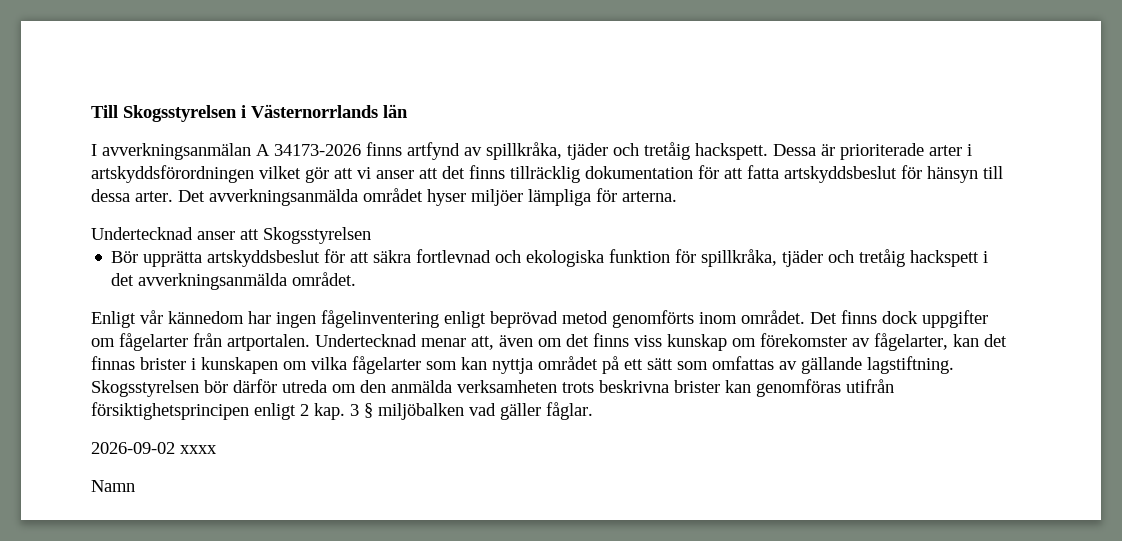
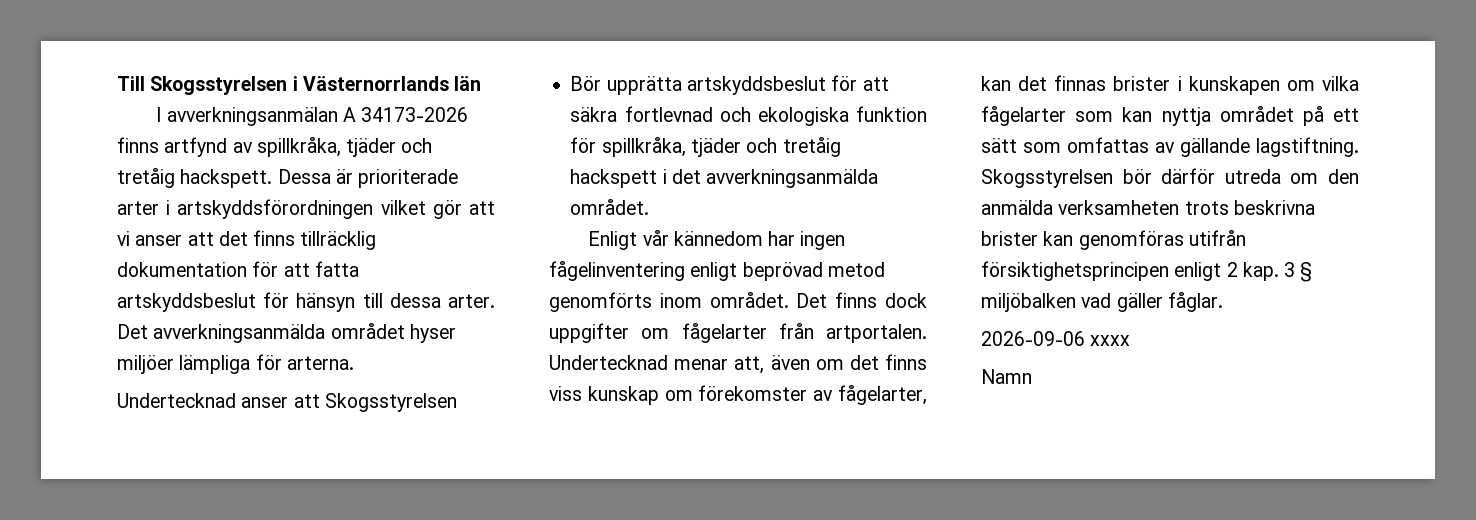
- 2026-09-02 xxxx
+ 2026-09-06 xxxx

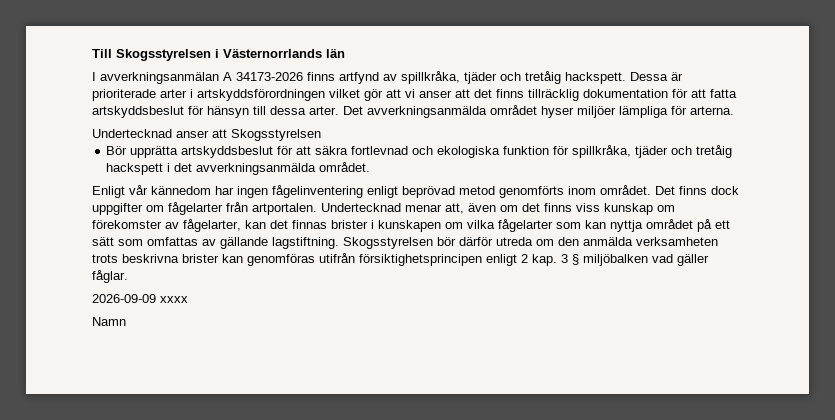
- 2026-09-06 xxxx
+ 2026-09-09 xxxx

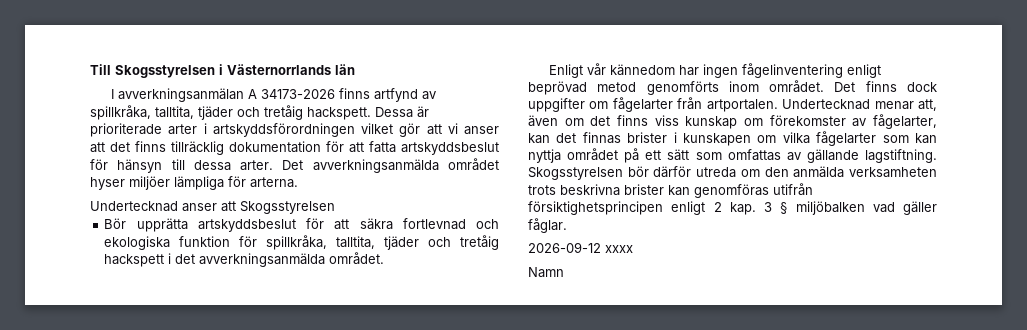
- I avverkningsanmälan A 34173-2026 finns artfynd av spillkråka, tjäder och tretåig hackspett.
+ I avverkningsanmälan A 34173-2026 finns artfynd av spillkråka, talltita, tjäder och tretåig hackspett.
- Bör upprätta artskyddsbeslut för att säkra fortlevnad och ekologiska funktion för spillkråka, tjäder och tretåig hackspett i det avverkningsanmälda området.
+ Bör upprätta artskyddsbeslut för att säkra fortlevnad och ekologiska funktion för spillkråka, talltita, tjäder och tretåig hackspett i det avverkningsanmälda området.
- 2026-09-09 xxxx
+ 2026-09-12 xxxx

